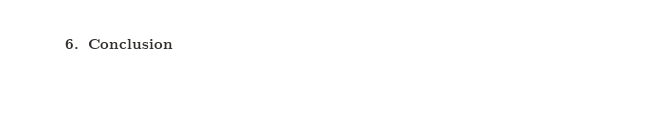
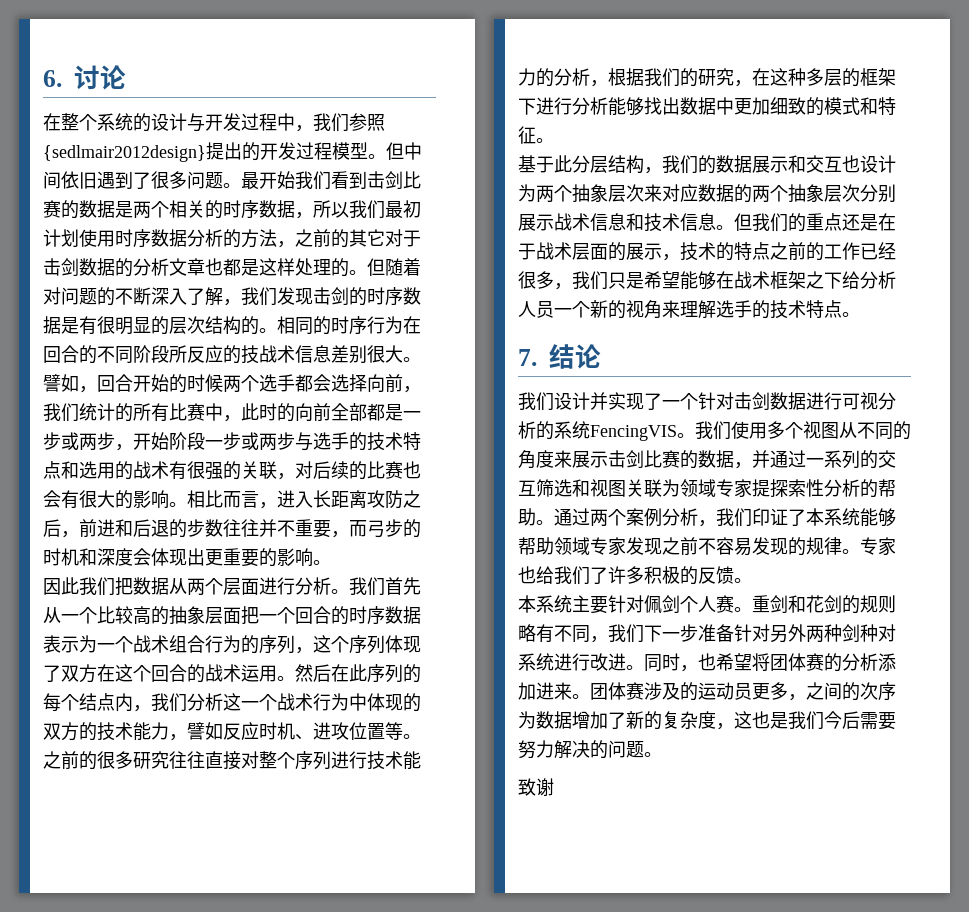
- 6. Conclusion
+ 6.讨论
+ 在整个系统的设计与开发过程中，我们参照{sedlmair2012design}提出的开发过程模型。但中间依旧遇到了很多问题。最开始我们看到击剑比赛的数据是两个相关的时序数据，所以我们最初计划使用时序数据分析的方法，之前的其它对于击剑数据的分析文章也都是这样处理的。但随着对问题的不断深入了解，我们发现击剑的时序数据是有很明显的层次结构的。相同的时序行为在回合的不同阶段所反应的技战术信息差别很大。譬如，回合开始的时候两个选手都会选择向前，我们统计的所有比赛中，此时的向前全部都是一步或两步，开始阶段一步或两步与选手的技术特点和选用的战术有很强的关联，对后续的比赛也会有很大的影响。相比而言，进入长距离攻防之后，前进和后退的步数往往并不重要，而弓步的时机和深度会体现出更重要的影响。
+ 因此我们把数据从两个层面进行分析。我们首先从一个比较高的抽象层面把一个回合的时序数据表示为一个战术组合行为的序列，这个序列体现了双方在这个回合的战术运用。然后在此序列的每个结点内，我们分析这一个战术行为中体现的双方的技术能力，譬如反应时机、进攻位置等。之前的很多研究往往直接对整个序列进行技术能力的分析，根据我们的研究，在这种多层的框架下进行分析能够找出数据中更加细致的模式和特征。
+ 基于此分层结构，我们的数据展示和交互也设计为两个抽象层次来对应数据的两个抽象层次分别展示战术信息和技术信息。但我们的重点还是在于战术层面的展示，技术的特点之前的工作已经很多，我们只是希望能够在战术框架之下给分析人员一个新的视角来理解选手的技术特点。
+ 7.结论
+ 我们设计并实现了一个针对击剑数据进行可视分析的系统FencingVIS。我们使用多个视图从不同的角度来展示击剑比赛的数据，并通过一系列的交互筛选和视图关联为领域专家提探索性分析的帮助。通过两个案例分析，我们印证了本系统能够帮助领域专家发现之前不容易发现的规律。专家也给我们了许多积极的反馈。
+ 本系统主要针对佩剑个人赛。重剑和花剑的规则略有不同，我们下一步准备针对另外两种剑种对系统进行改进。同时，也希望将团体赛的分析添加进来。团体赛涉及的运动员更多，之间的次序为数据增加了新的复杂度，这也是我们今后需要努力解决的问题。
+ 致谢

